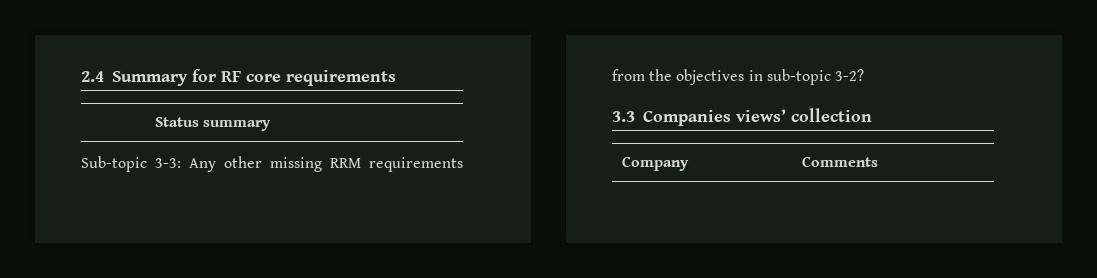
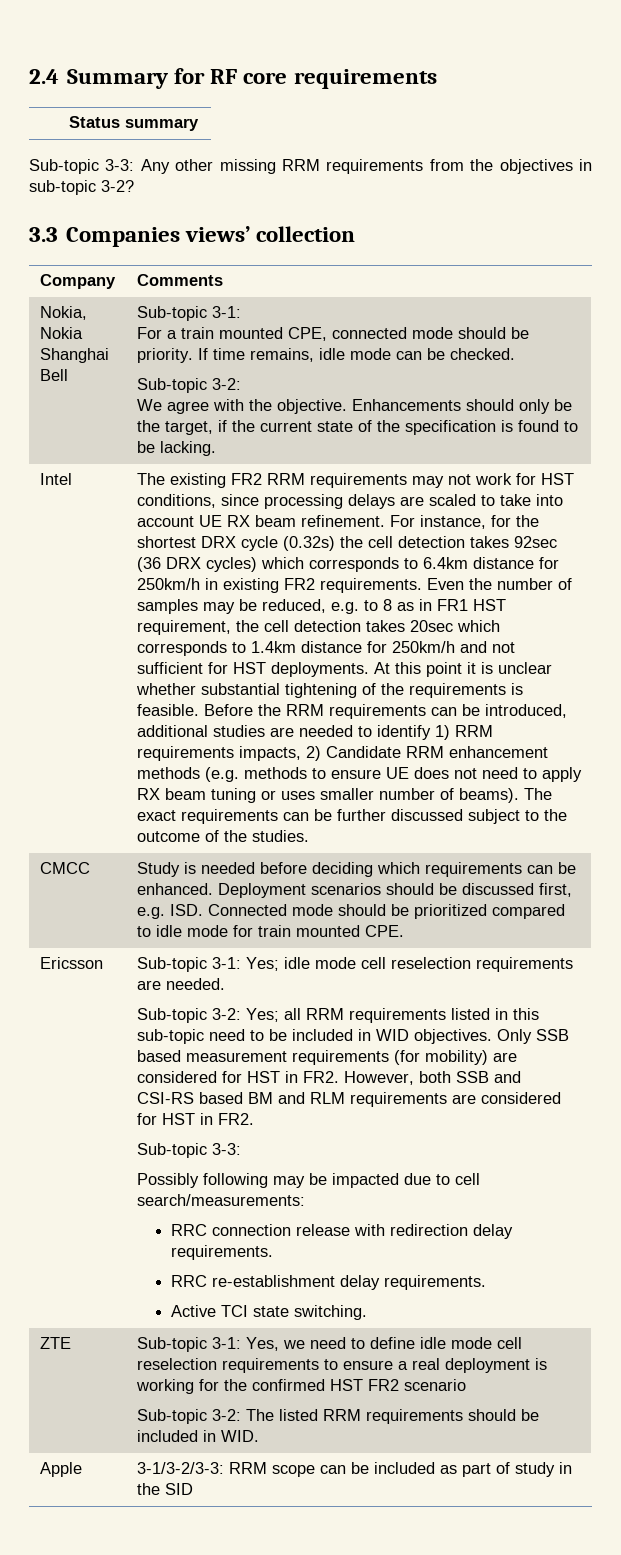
+ Nokia, Nokia Shanghai Bell | Sub-topic 3-1:
+ For a train mounted CPE, connected mode should be priority. If time remains, idle mode can be checked.
+ Sub-topic 3-2:
+ We agree with the objective. Enhancements should only be the target, if the current state of the specification is found to be lacking.
+ Intel | The existing FR2 RRM requirements may not work for HST conditions, since processing delays are scaled to take into account UE RX beam refinement. For instance, for the shortest DRX cycle (0.32s) the cell detection takes 92sec (36 DRX cycles) which corresponds to 6.4km distance for 250km/h in existing FR2 requirements. Even the number of samples may be reduced, e.g. to 8 as in FR1 HST requirement, the cell detection takes 20sec which corresponds to 1.4km distance for 250km/h and not sufficient for HST deployments. At this point it is unclear whether substantial tightening of the requirements is feasible. Before the RRM requirements can be introduced, additional studies are needed to identify 1) RRM requirements impacts, 2) Candidate RRM enhancement methods (e.g. methods to ensure UE does not need to apply RX beam tuning or uses smaller number of beams). The exact requirements can be further discussed subject to the outcome of the studies.
+ CMCC | Study is needed before deciding which requirements can be enhanced. Deployment scenarios should be discussed first, e.g. ISD. Connected mode should be prioritized compared to idle mode for train mounted CPE.
+ Ericsson | Sub-topic 3-1: Yes; idle mode cell reselection requirements are needed.
+ Sub-topic 3-2: Yes; all RRM requirements listed in this sub-topic need to be included in WID objectives. Only SSB based measurement requirements (for mobility) are considered for HST in FR2. However, both SSB and CSI-RS based BM and RLM requirements are considered for HST in FR2.
+ Sub-topic 3-3:
+ Possibly following may be impacted due to cell search/measurements:
+ RRC connection release with redirection delay requirements.
+ RRC re-establishment delay requirements.
+ Active TCI state switching.
+ ZTE | Sub-topic 3-1: Yes, we need to define idle mode cell reselection requirements to ensure a real deployment is working for the confirmed HST FR2 scenario
+ Sub-topic 3-2: The listed RRM requirements should be included in WID.
+ Apple | 3-1/3-2/3-3: RRM scope can be included as part of study in the SID

